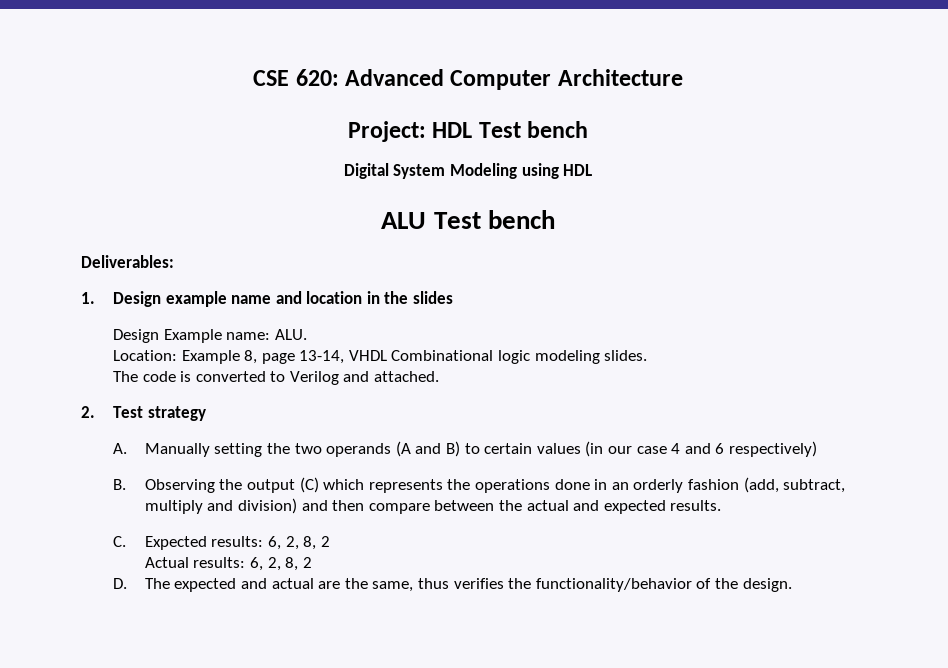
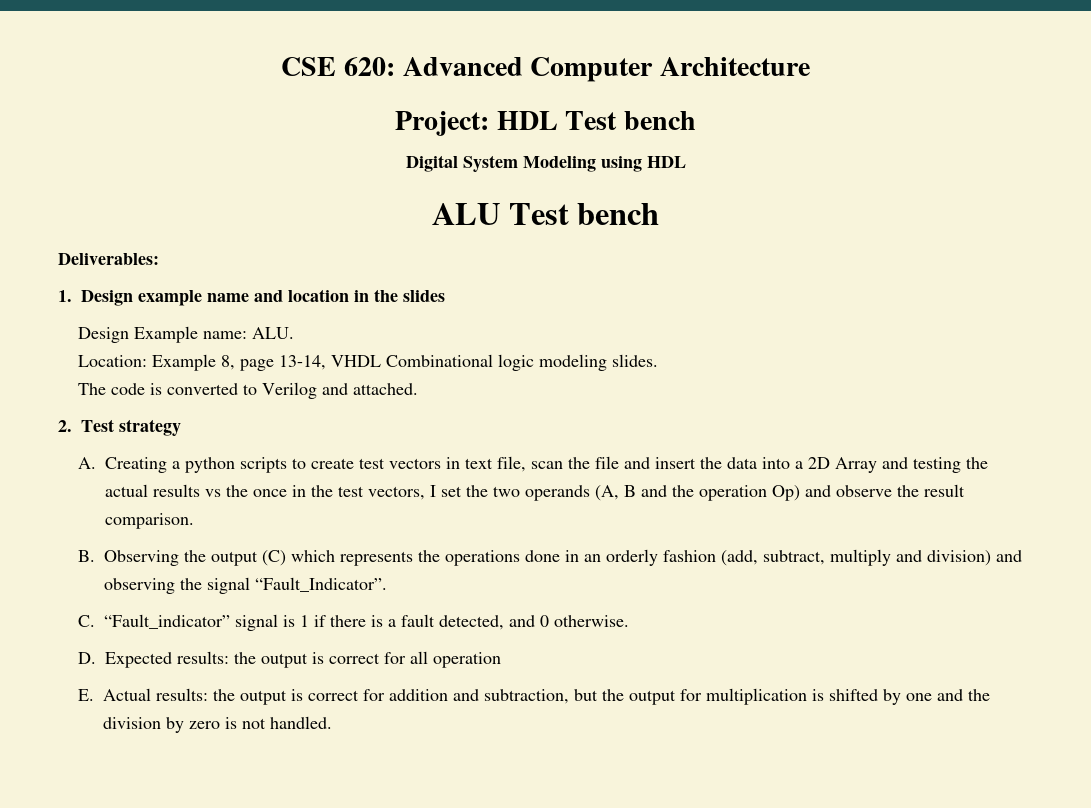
- A. Manually setting the two operands (A and B) to certain values (in our case 4 and 6 respectively)
+ A. Creating a python scripts to create test vectors in text file, scan the file and insert the data into a 2D Array and testing the actual results vs the once in the test vectors, I set the two operands (A, B and the operation Op) and observe the result comparison.
- B. Observing the output (C) which represents the operations done in an orderly fashion (add, subtract, multiply and division) and then compare between the actual and expected results.
- C. Expected results: 6, 2, 8, 2
- Actual results: 6, 2, 8, 2
- D. The expected and actual are the same, thus verifies the functionality/behavior of the design.
+ B. Observing the output (C) which represents the operations done in an orderly fashion (add, subtract, multiply and division) and observing the signal “Fault_Indicator”.
+ C. “Fault_indicator” signal is 1 if there is a fault detected, and 0 otherwise.
+ D. Expected results: the output is correct for all operation
+ E. Actual results: the output is correct for addition and subtraction, but the output for multiplication is shifted by one and the division by zero is not handled.

